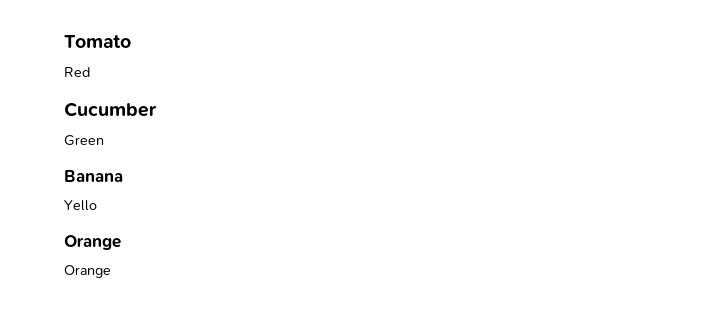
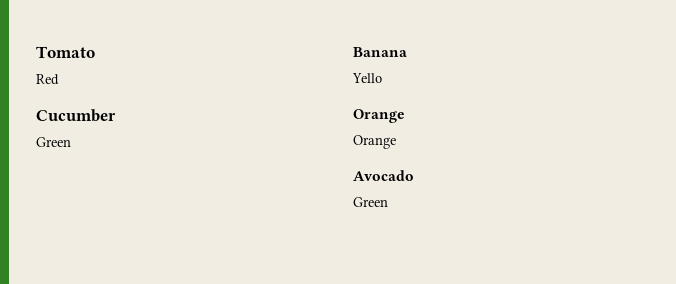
+ Avocado
+ Green

